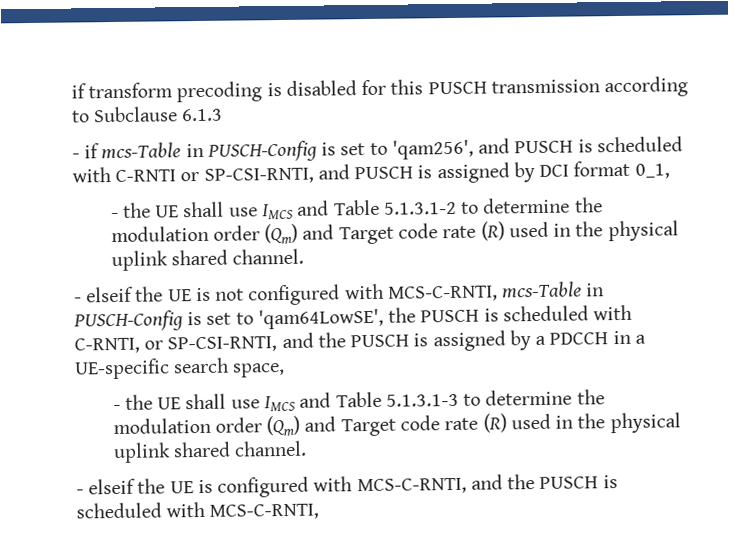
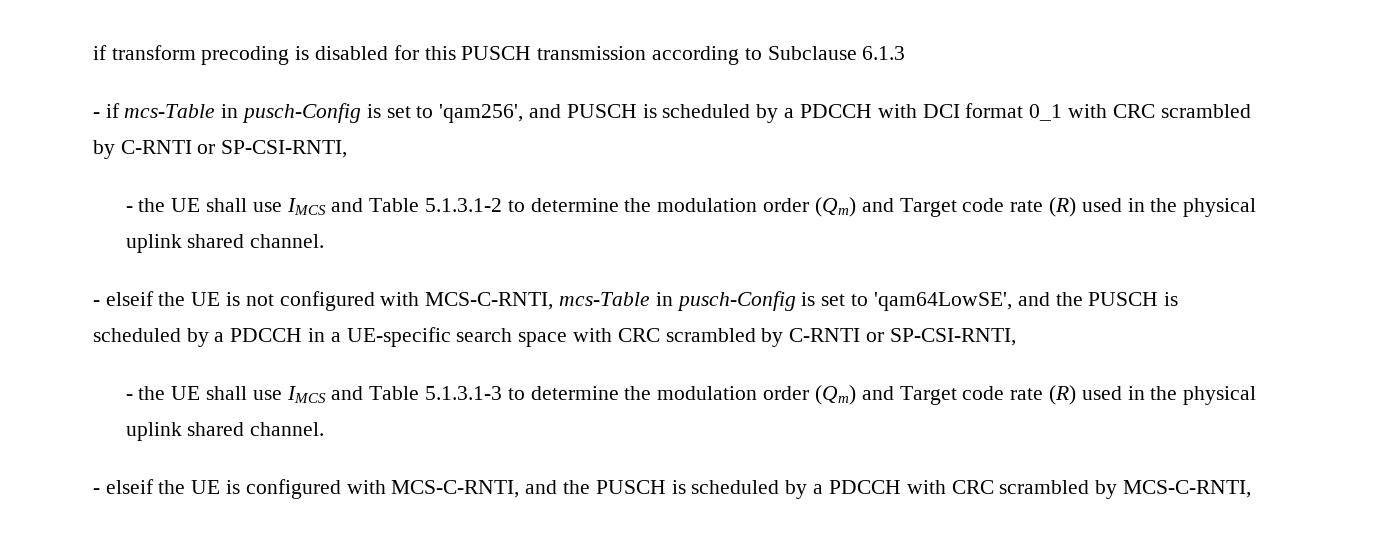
- - if mcs-Table in PUSCH-Config is set to 'qam256', and PUSCH is scheduled with C-RNTI or SP-CSI-RNTI, and PUSCH is assigned by DCI format 0_1,
+ - if mcs-Table in pusch-Config is set to 'qam256', and PUSCH is scheduled by a PDCCH with DCI format 0_1 with CRC scrambled by C-RNTI or SP-CSI-RNTI,
- - elseif the UE is not configured with MCS-C-RNTI, mcs-Table in PUSCH-Config is set to 'qam64LowSE', the PUSCH is scheduled with C-RNTI, or SP-CSI-RNTI, and the PUSCH is assigned by a PDCCH in a UE-specific search space,
+ - elseif the UE is not configured with MCS-C-RNTI, mcs-Table in pusch-Config is set to 'qam64LowSE', and the PUSCH is scheduled by a PDCCH in a UE-specific search space with CRC scrambled by C-RNTI or SP-CSI-RNTI,
- - elseif the UE is configured with MCS-C-RNTI, and the PUSCH is scheduled with MCS-C-RNTI,
+ - elseif the UE is configured with MCS-C-RNTI, and the PUSCH is scheduled by a PDCCH with CRC scrambled by MCS-C-RNTI,

